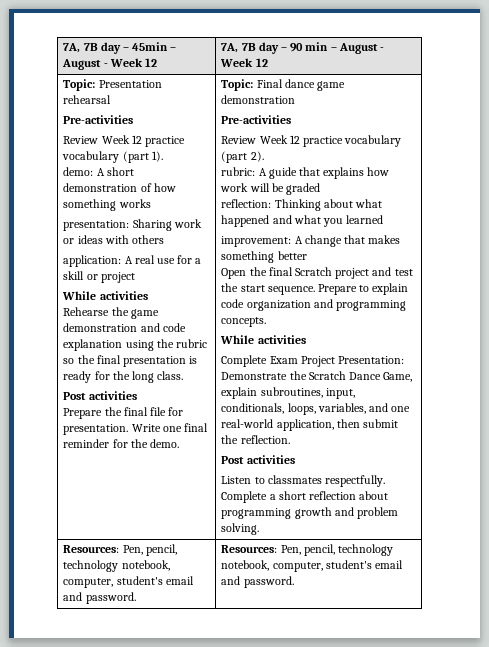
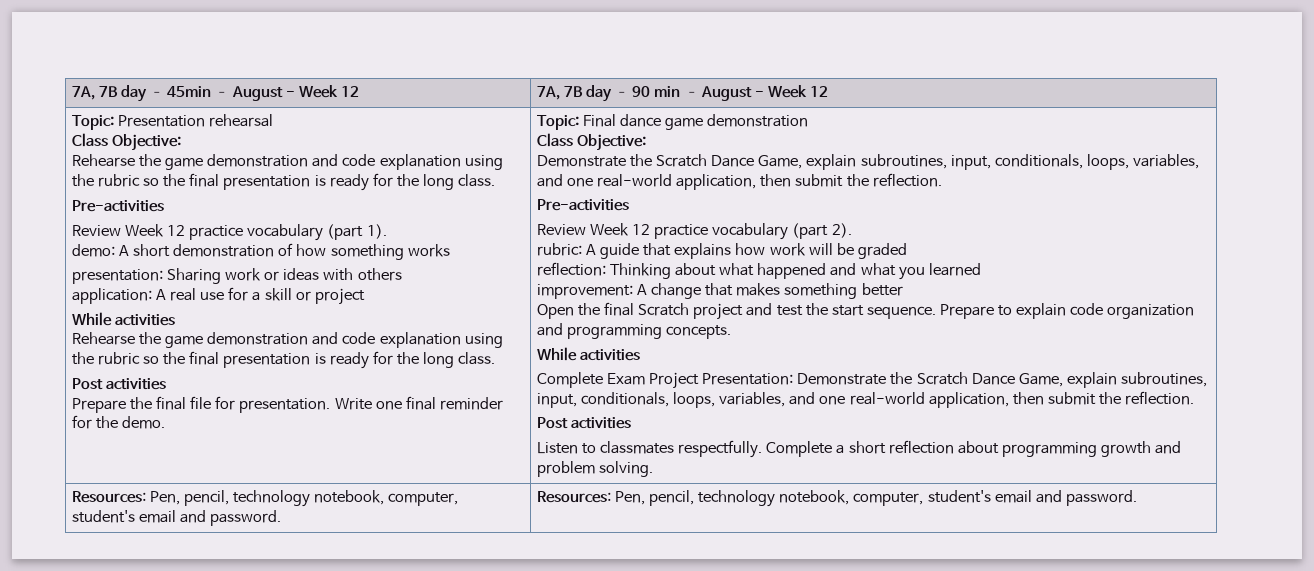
  Topic: Presentation rehearsal
+ Class Objective:
+ Rehearse the game demonstration and code explanation using the rubric so the final presentation is ready for the long class.
  Topic: Final dance game demonstration
+ Class Objective:
+ Demonstrate the Scratch Dance Game, explain subroutines, input, conditionals, loops, variables, and one real-world application, then submit the reflection.

